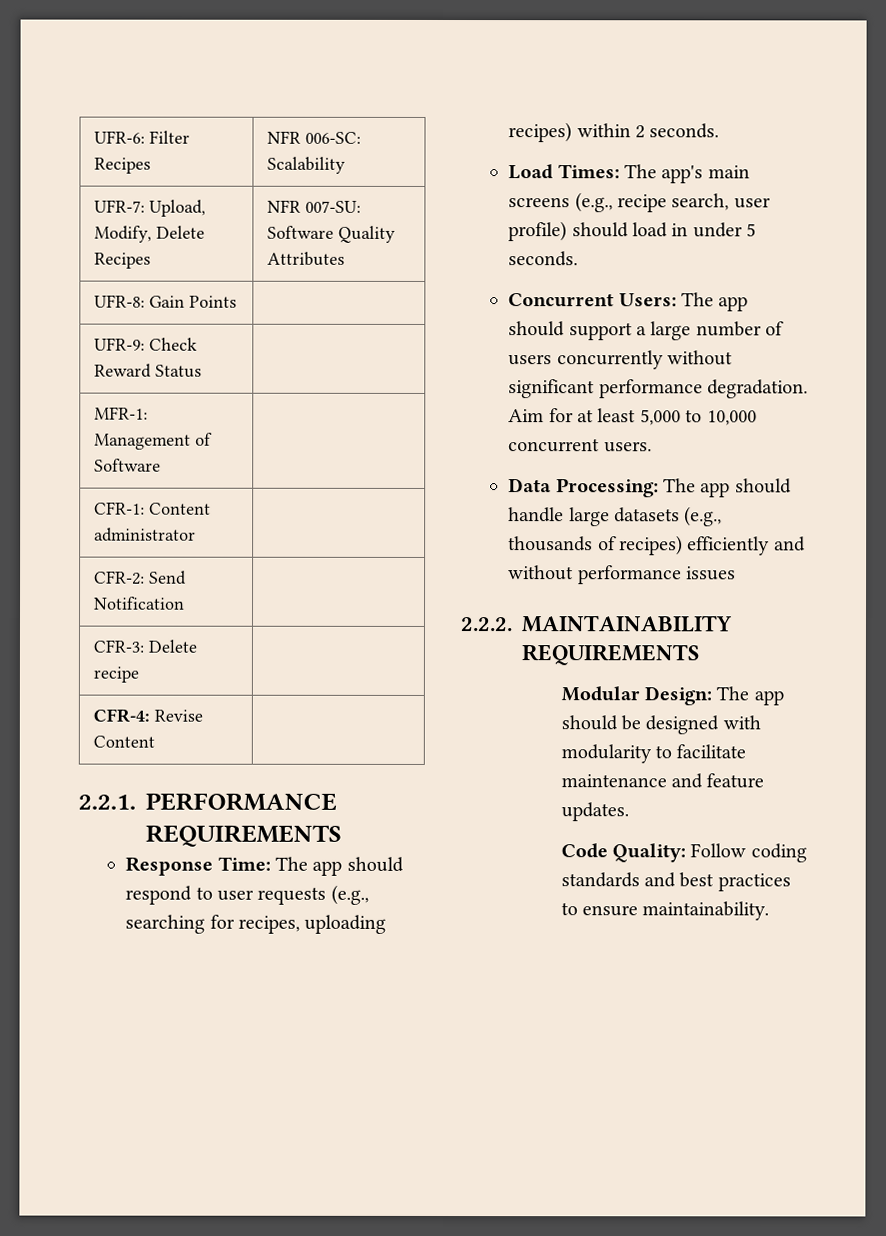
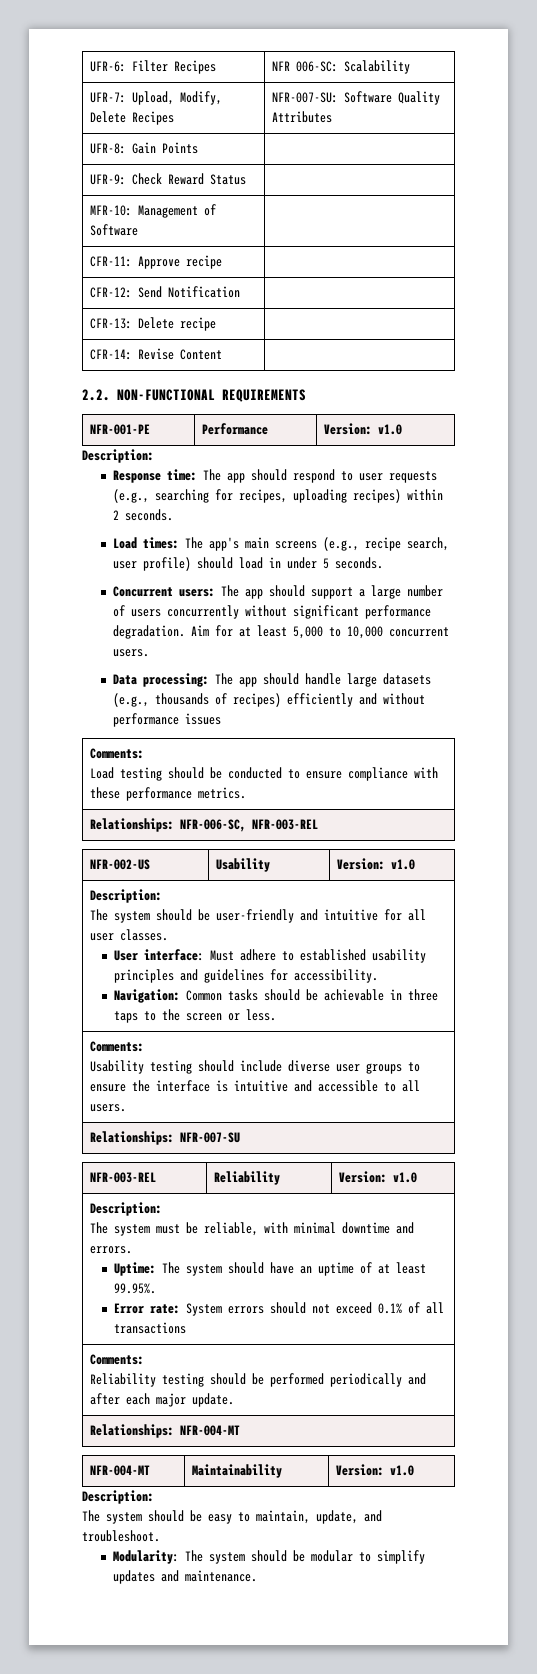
- UFR-7: Upload, Modify, Delete Recipes | NFR 007-SU: Software Quality Attributes
+ UFR-7: Upload, Modify, Delete Recipes | NFR-007-SU: Software Quality Attributes
- MFR-1: Management of Software |
+ MFR-10: Management of Software |
- CFR-1: Content administrator |
- CFR-2: Send Notification |
+ CFR-11: Approve recipe |
+ CFR-12: Send Notification |
- CFR-3: Delete recipe |
+ CFR-13: Delete recipe |
- CFR-4: Revise Content |
+ CFR-14: Revise Content |
- 2.2.1. PERFORMANCE REQUIREMENTS
+ 2.2. NON-FUNCTIONAL REQUIREMENTS
+ NFR-001-PE | Performance | Version: v1.0
+ Description:
- Response Time: The app should respond to user requests (e.g., searching for recipes, uploading recipes) within 2 seconds.
+ Response time: The app should respond to user requests (e.g., searching for recipes, uploading recipes) within 2 seconds.
- Load Times: The app's main screens (e.g., recipe search, user profile) should load in under 5 seconds.
+ Load times: The app's main screens (e.g., recipe search, user profile) should load in under 5 seconds.
- Concurrent Users: The app should support a large number of users concurrently without significant performance degradation.
+ Concurrent users: The app should support a large number of users concurrently without significant performance degradation.
- Data Processing: The app should handle large datasets (e.g., thousands of recipes) efficiently and without performance issues
- 2.2.2. MAINTAINABILITY REQUIREMENTS
- Modular Design: The app should be designed with modularity to facilitate maintenance and feature updates.
- Code Quality: Follow coding standards and best practices to ensure maintainability.
+ Data processing: The app should handle large datasets (e.g., thousands of recipes) efficiently and without performance issues
+ Comments:
+ Load testing should be conducted to ensure compliance with these performance metrics.
+ Relationships: NFR-006-SC, NFR-003-REL
+ NFR-002-US | Usability | Version: v1.0
+ Description:
+ The system should be user-friendly and intuitive for all user classes.
+ User interface: Must adhere to established usability principles and guidelines for accessibility.
+ Navigation: Common tasks should be achievable in three taps to the screen or less.
+ Comments:
+ Usability testing should include diverse user groups to ensure the interface is intuitive and accessible to all users.
+ Relationships: NFR-007-SU
+ NFR-003-REL | Reliability | Version: v1.0
+ Description:
+ The system must be reliable, with minimal downtime and errors.
+ Uptime: The system should have an uptime of at least 99.95%.
+ Error rate: System errors should not exceed 0.1% of all transactions
+ Comments:
+ Reliability testing should be performed periodically and after each major update.
+ Relationships: NFR-004-MT
+ NFR-004-MT | Maintainability | Version: v1.0
+ Description:
+ The system should be easy to maintain, update, and troubleshoot.
+ Modularity: The system should be modular to simplify updates and maintenance.

